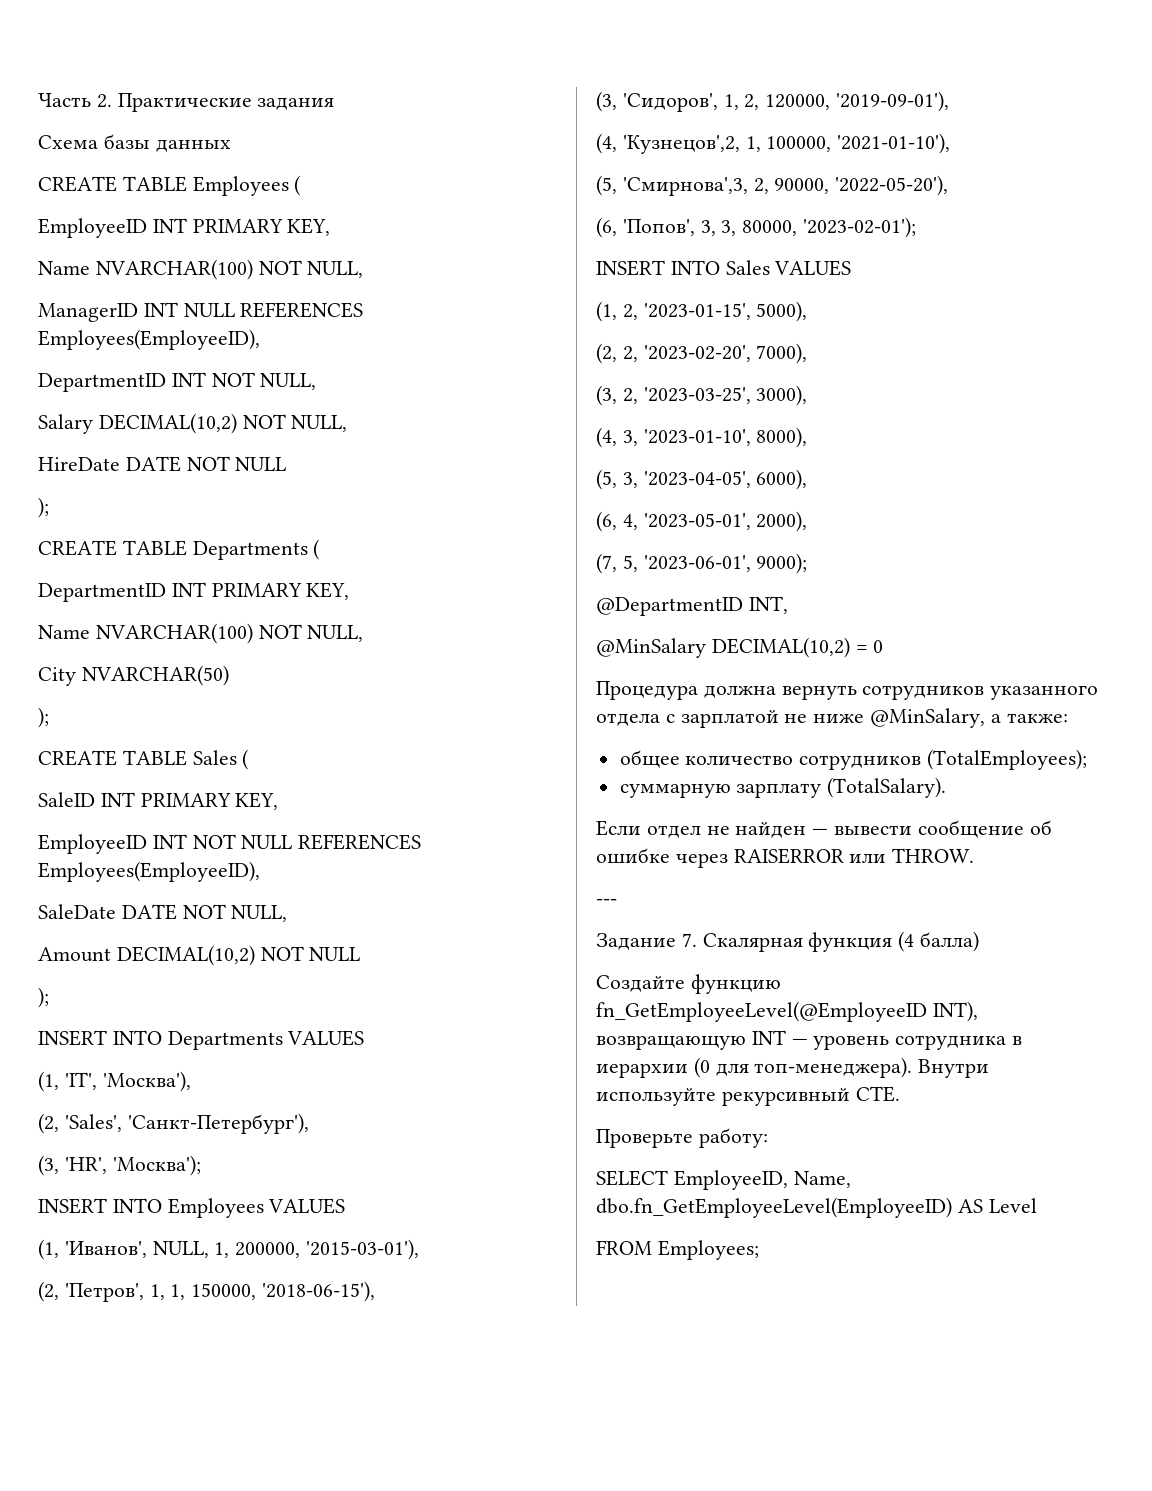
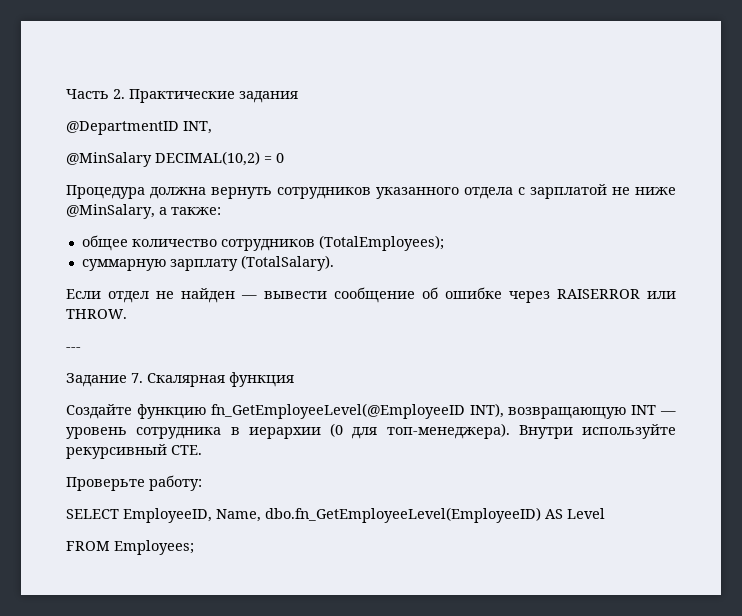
- Схема базы данных
- CREATE TABLE Employees (
- EmployeeID INT PRIMARY KEY,
- Name NVARCHAR(100) NOT NULL,
- ManagerID INT NULL REFERENCES Employees(EmployeeID),
- DepartmentID INT NOT NULL,
- Salary DECIMAL(10,2) NOT NULL,
- HireDate DATE NOT NULL
- );
- CREATE TABLE Departments (
- DepartmentID INT PRIMARY KEY,
- Name NVARCHAR(100) NOT NULL,
- City NVARCHAR(50)
- );
- CREATE TABLE Sales (
- SaleID INT PRIMARY KEY,
- EmployeeID INT NOT NULL REFERENCES Employees(EmployeeID),
- SaleDate DATE NOT NULL,
- Amount DECIMAL(10,2) NOT NULL
- );
- INSERT INTO Departments VALUES
- (1, 'IT', 'Москва'),
- (2, 'Sales', 'Санкт-Петербург'),
- (3, 'HR', 'Москва');
- INSERT INTO Employees VALUES
- (1, 'Иванов', NULL, 1, 200000, '2015-03-01'),
- (2, 'Петров', 1, 1, 150000, '2018-06-15'),
- (3, 'Сидоров', 1, 2, 120000, '2019-09-01'),
- (4, 'Кузнецов',2, 1, 100000, '2021-01-10'),
- (5, 'Смирнова',3, 2, 90000, '2022-05-20'),
- (6, 'Попов', 3, 3, 80000, '2023-02-01');
- INSERT INTO Sales VALUES
- (1, 2, '2023-01-15', 5000),
- (2, 2, '2023-02-20', 7000),
- (3, 2, '2023-03-25', 3000),
- (4, 3, '2023-01-10', 8000),
- (5, 3, '2023-04-05', 6000),
- (6, 4, '2023-05-01', 2000),
- (7, 5, '2023-06-01', 9000);
- Задание 7. Скалярная функция (4 балла)
+ Задание 7. Скалярная функция

